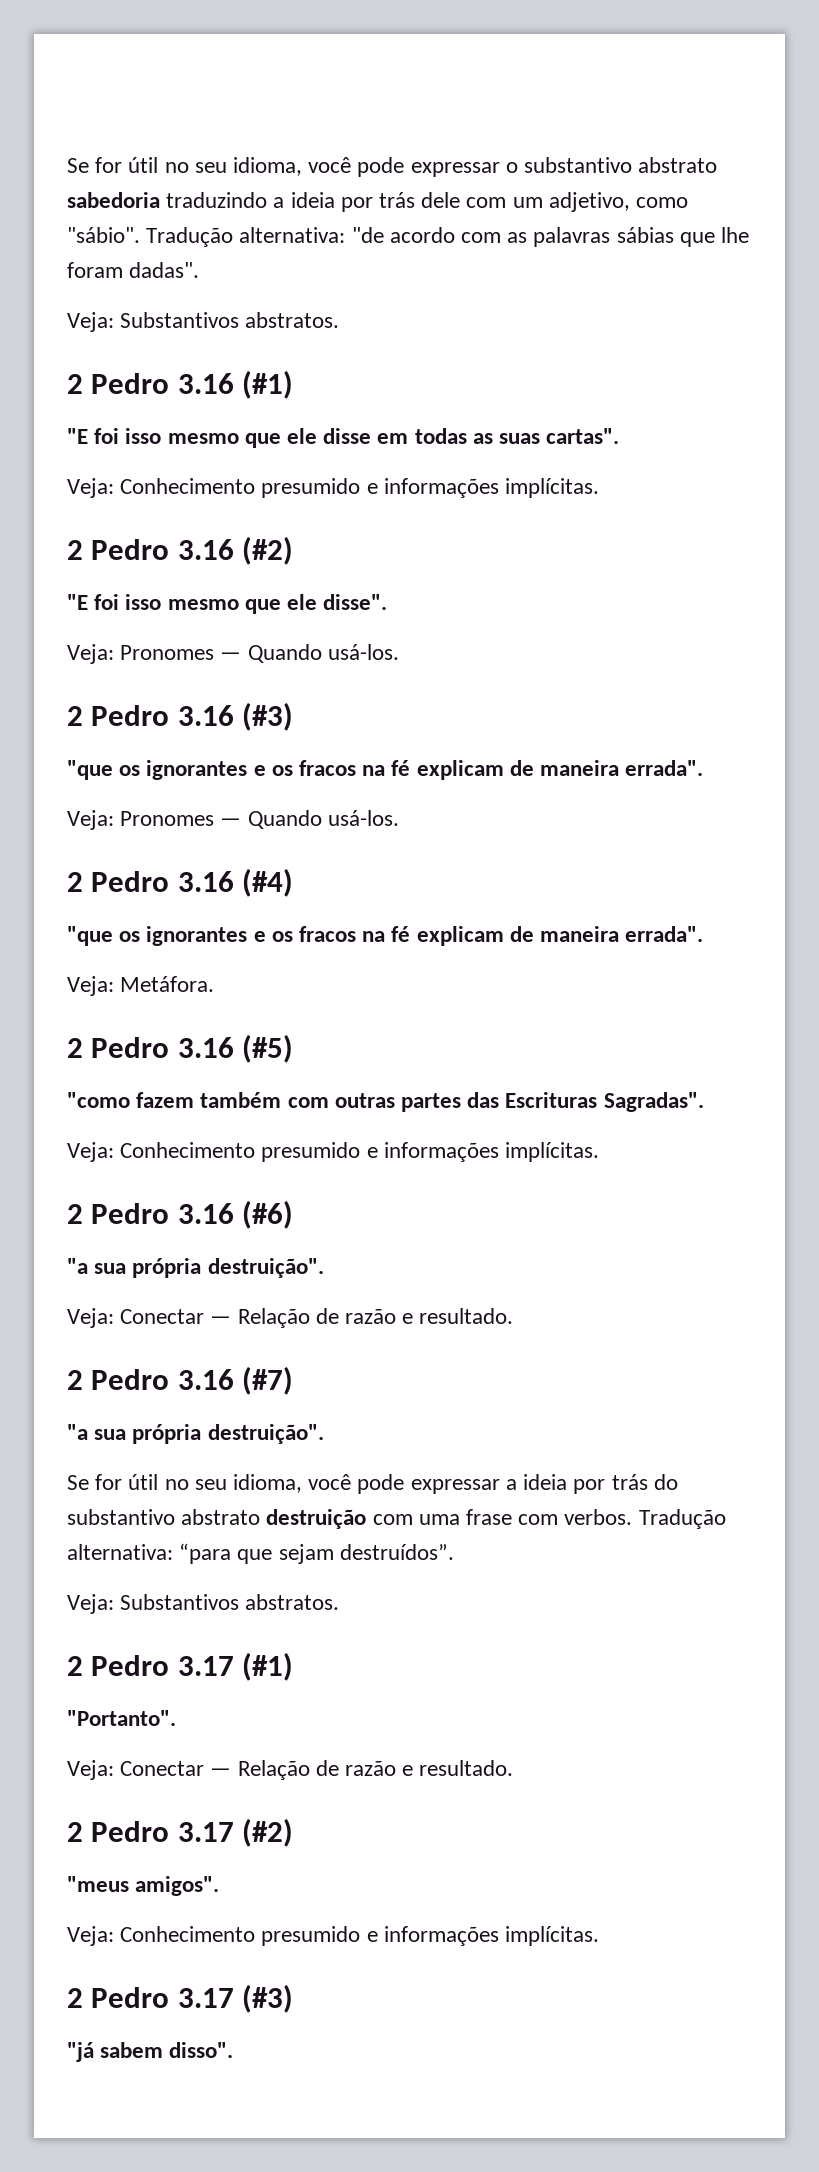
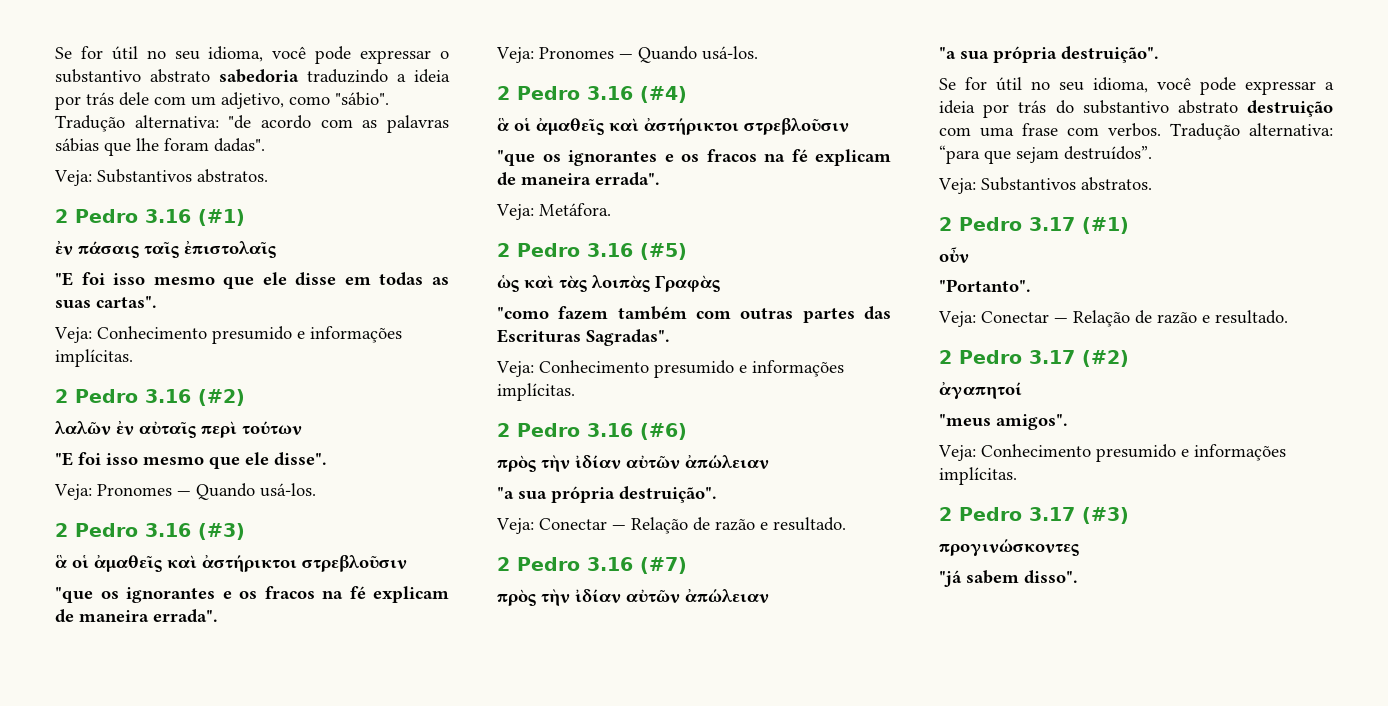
+ ἐν πάσαις ταῖς ἐπιστολαῖς
+ λαλῶν ἐν αὐταῖς περὶ τούτων
  2 Pedro 3.16 (#3)
+ ἃ οἱ ἀμαθεῖς καὶ ἀστήρικτοι στρεβλοῦσιν
  2 Pedro 3.16 (#4)
+ ἃ οἱ ἀμαθεῖς καὶ ἀστήρικτοι στρεβλοῦσιν
+ ὡς καὶ τὰς λοιπὰς Γραφὰς
  2 Pedro 3.16 (#6)
+ πρὸς τὴν ἰδίαν αὐτῶν ἀπώλειαν
  2 Pedro 3.16 (#7)
+ πρὸς τὴν ἰδίαν αὐτῶν ἀπώλειαν
+ οὖν
+ ἀγαπητοί
+ προγινώσκοντες

